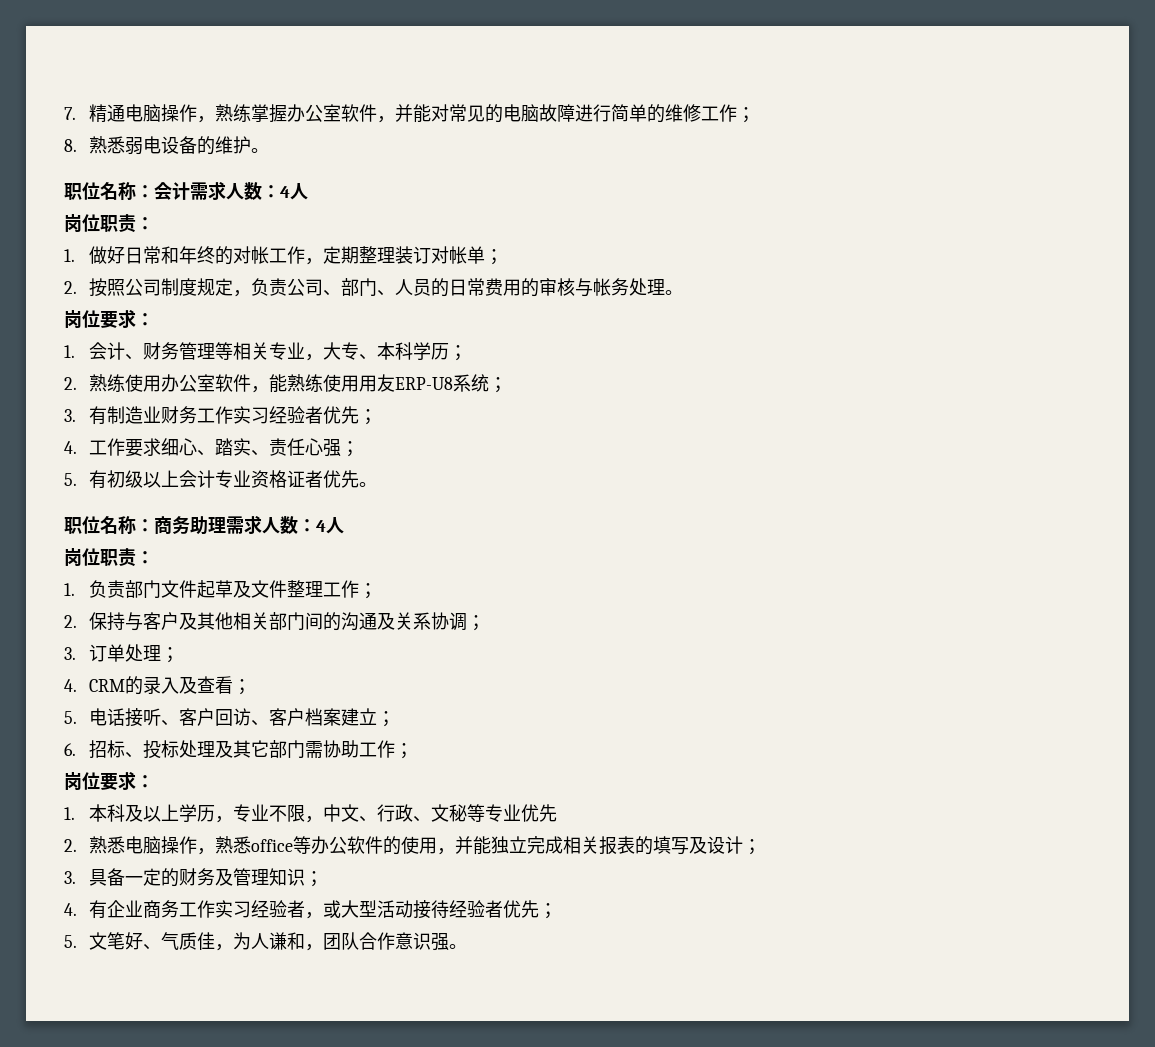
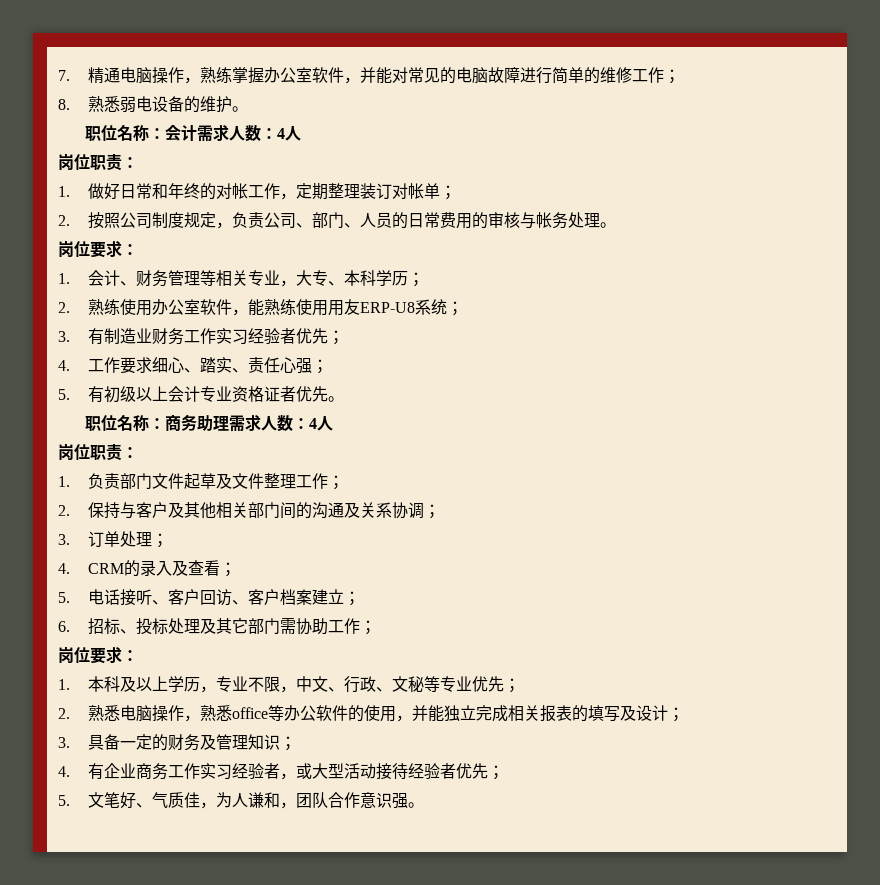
- 1.本科及以上学历，专业不限，中文、行政、文秘等专业优先
+ 1.本科及以上学历，专业不限，中文、行政、文秘等专业优先；

